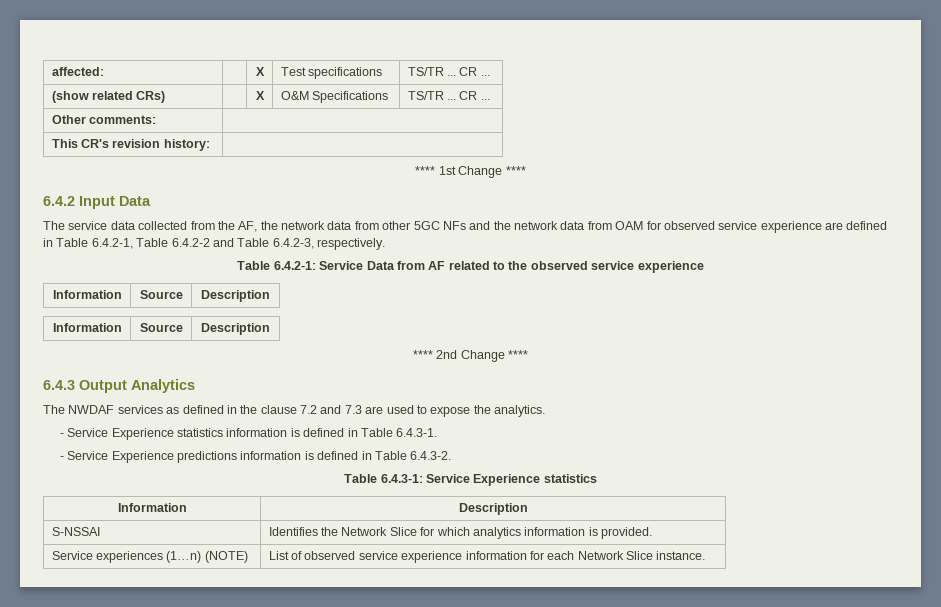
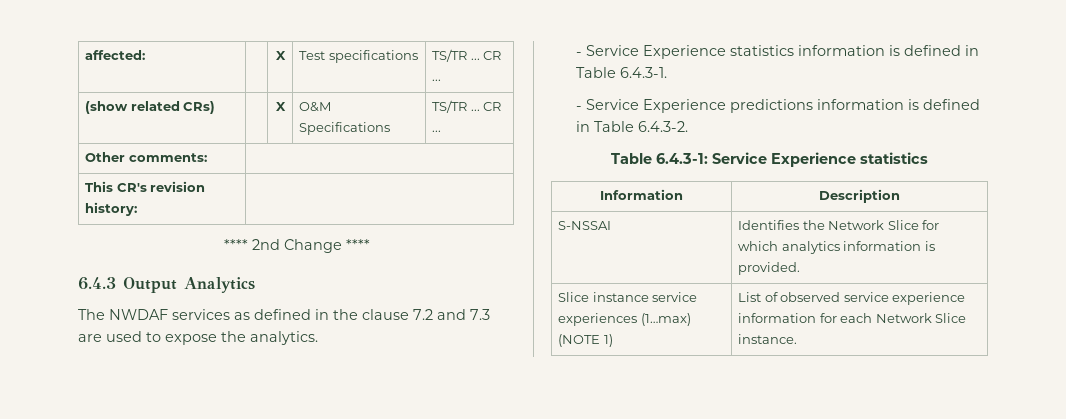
- **** 1st Change ****
- 6.4.2 Input Data
- The service data collected from the AF, the network data from other 5GC NFs and the network data from OAM for observed service experience are defined in Table 6.4.2-1, Table 6.4.2-2 and Table 6.4.2-3, respectively.
- Table 6.4.2-1: Service Data from AF related to the observed service experience
- Information | Source | Description
- Information | Source | Description
- Service experiences (1…n) (NOTE) | List of observed service experience information for each Network Slice instance.
+ Slice instance service experiences (1…max) (NOTE 1) | List of observed service experience information for each Network Slice instance.

